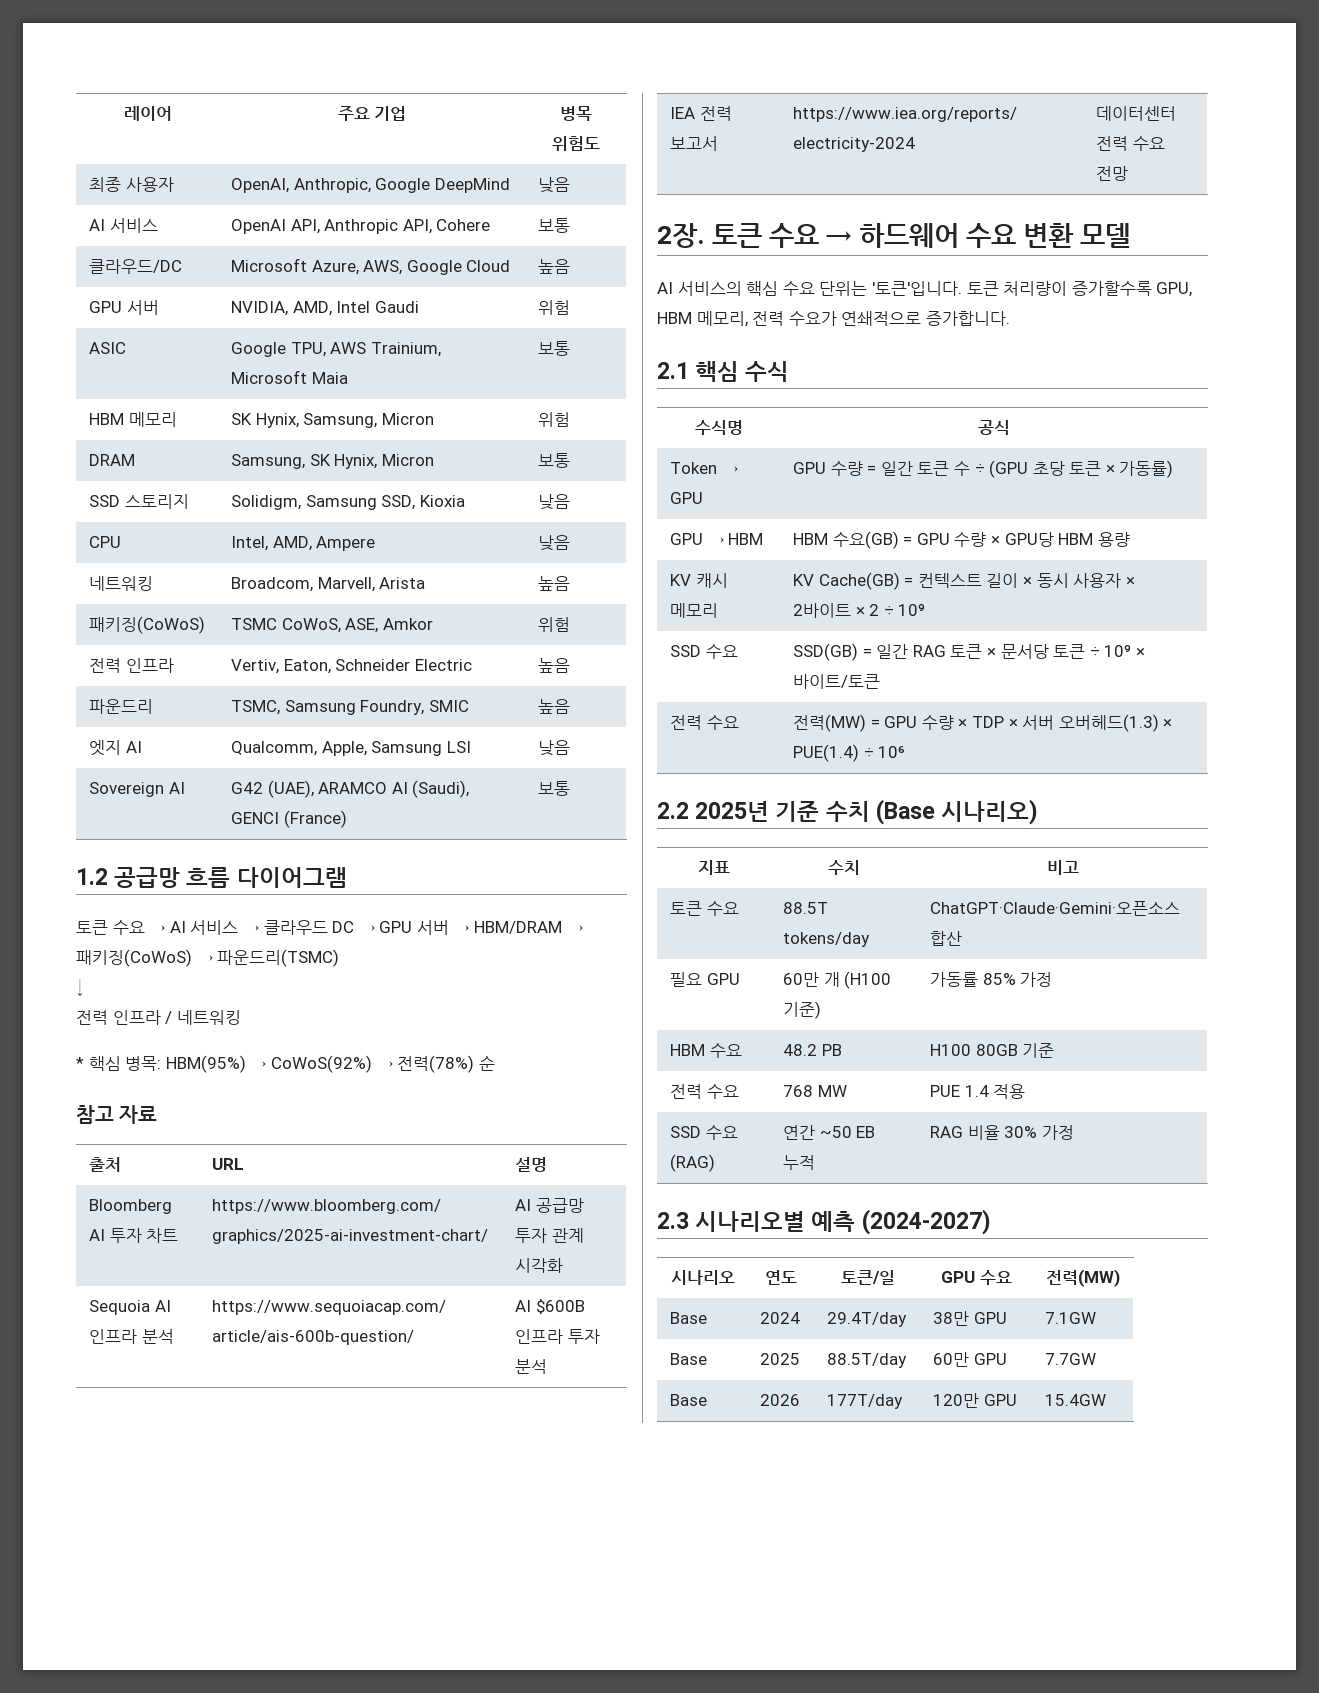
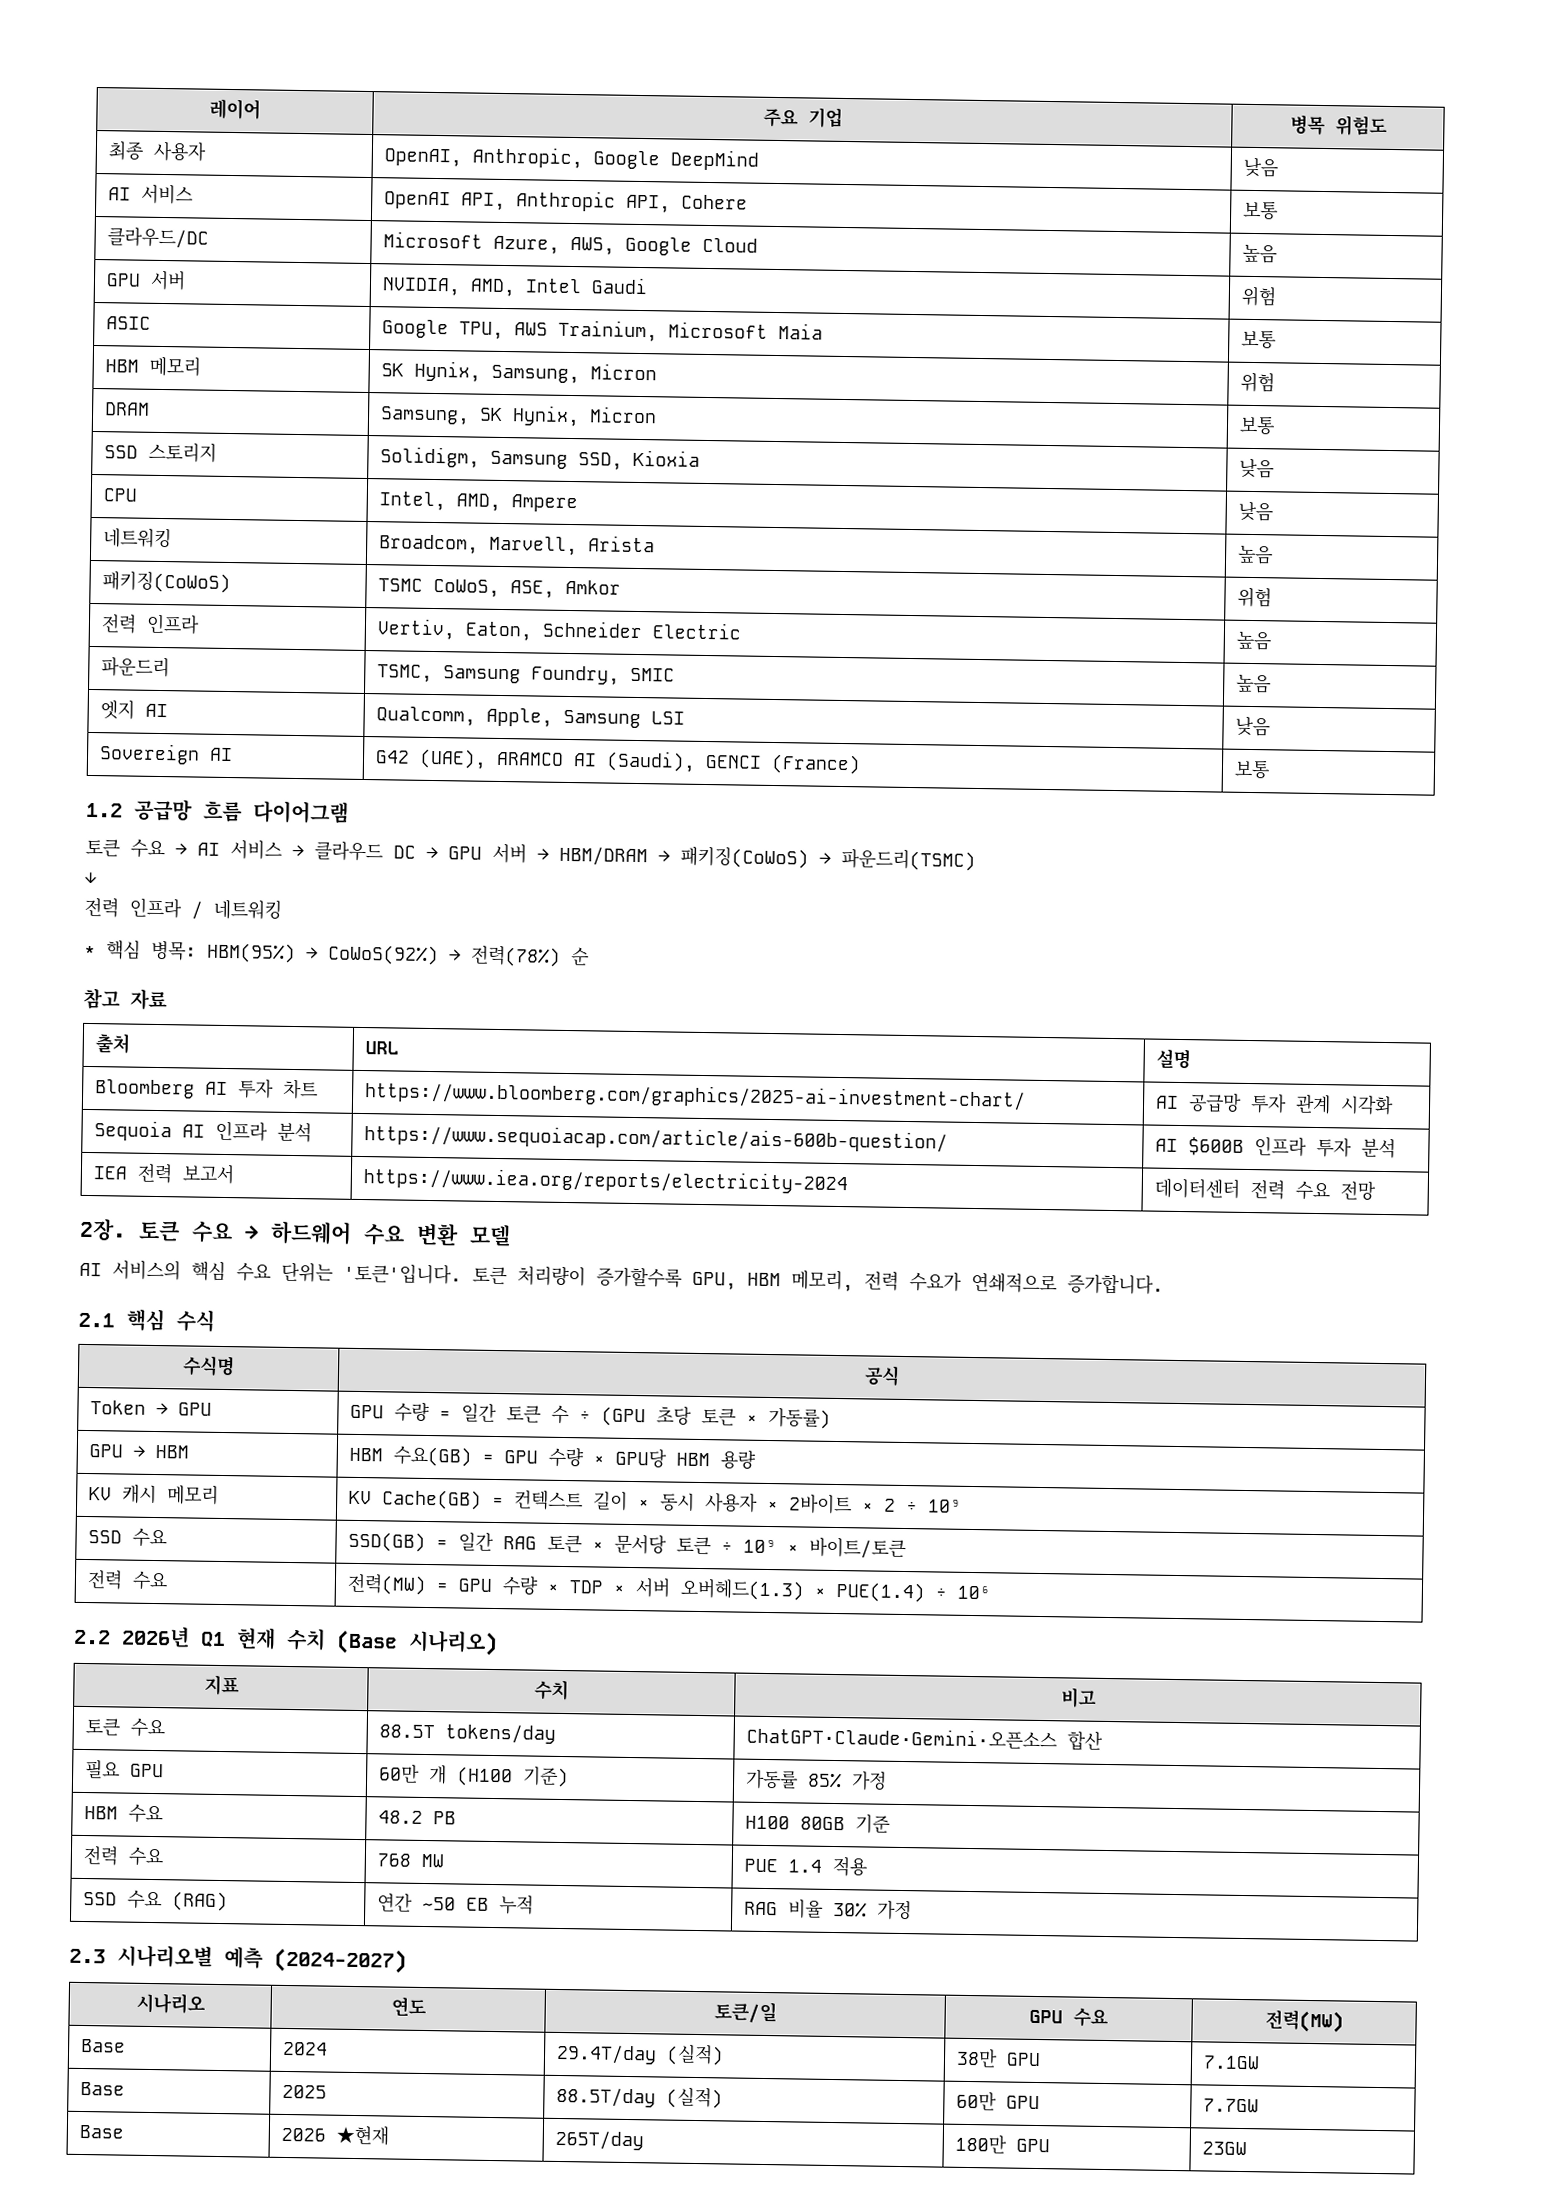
- 2.2 2025년 기준 수치 (Base 시나리오)
+ 2.2 2026년 Q1 현재 수치 (Base 시나리오)
- Base | 2024 | 29.4T/day | 38만 GPU | 7.1GW
+ Base | 2024 | 29.4T/day (실적) | 38만 GPU | 7.1GW
- Base | 2025 | 88.5T/day | 60만 GPU | 7.7GW
+ Base | 2025 | 88.5T/day (실적) | 60만 GPU | 7.7GW
- Base | 2026 | 177T/day | 120만 GPU | 15.4GW
+ Base | 2026 ★현재 | 265T/day | 180만 GPU | 23GW

